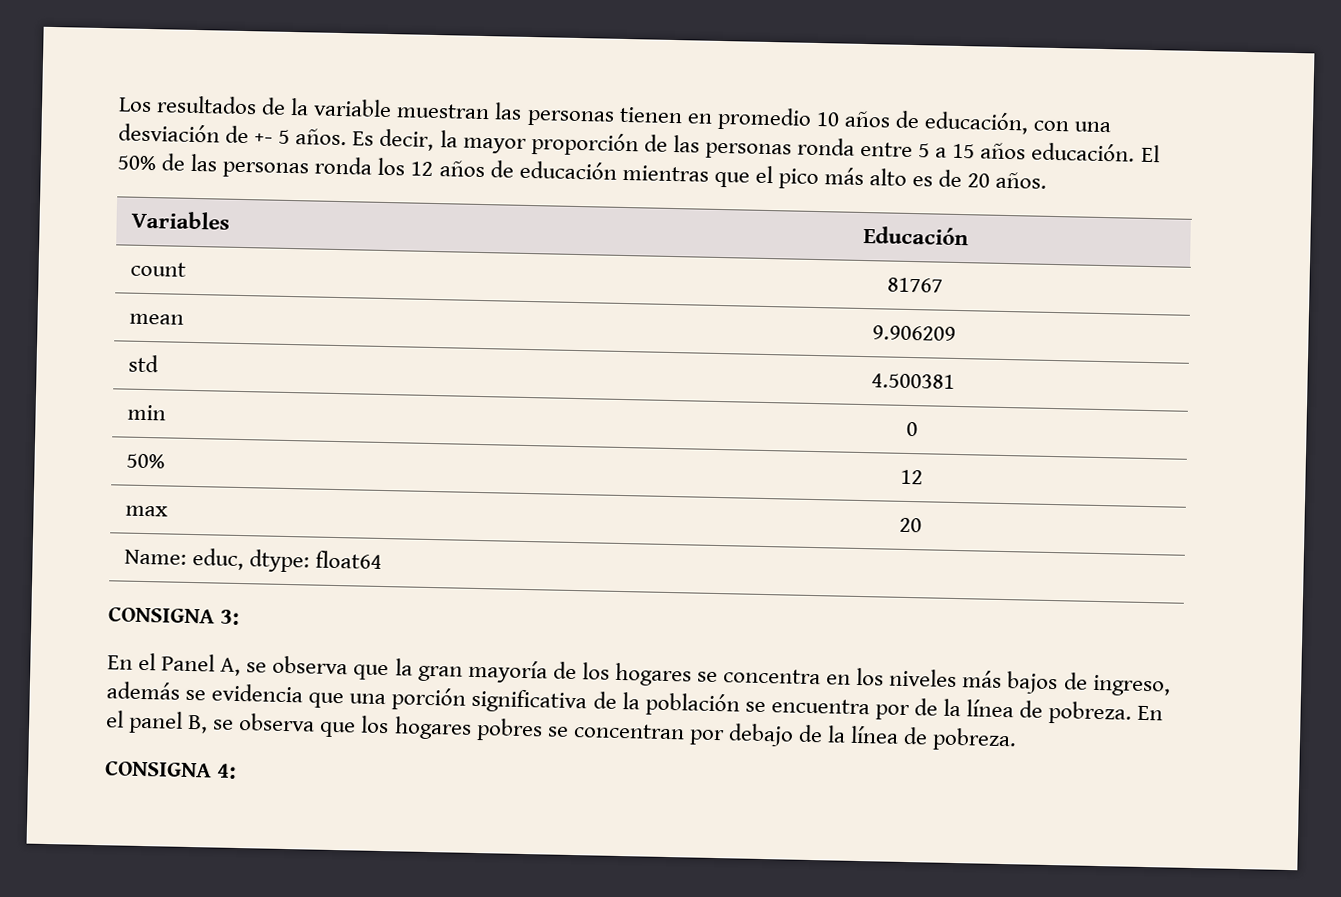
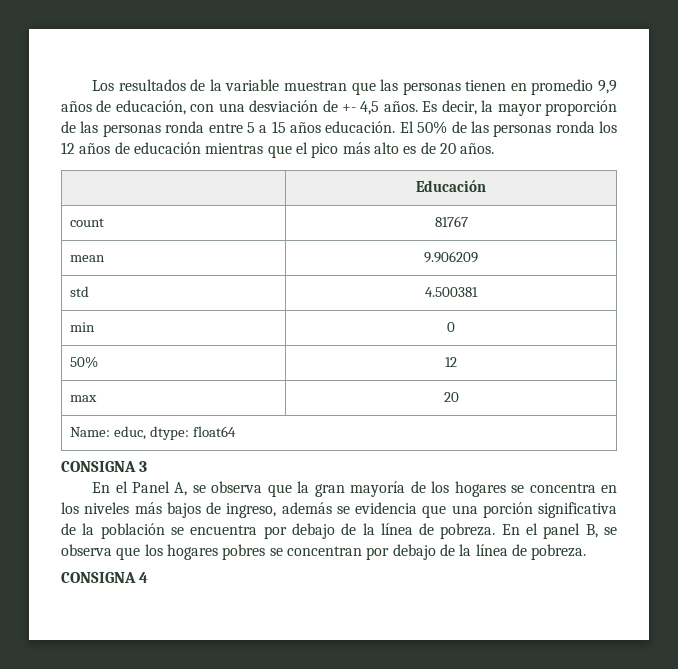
- Los resultados de la variable muestran las personas tienen en promedio 10 años de educación, con una desviación de +- 5 años.
+ Los resultados de la variable muestran que las personas tienen en promedio 9,9 años de educación, con una desviación de +- 4,5 años.
- Variables | Educación
+ | Educación
- CONSIGNA 3:
+ CONSIGNA 3
- En el Panel A, se observa que la gran mayoría de los hogares se concentra en los niveles más bajos de ingreso, además se evidencia que una porción significativa de la población se encuentra por de la línea de pobreza.
+ En el Panel A, se observa que la gran mayoría de los hogares se concentra en los niveles más bajos de ingreso, además se evidencia que una porción significativa de la población se encuentra por debajo de la línea de pobreza.
- CONSIGNA 4:
+ CONSIGNA 4

